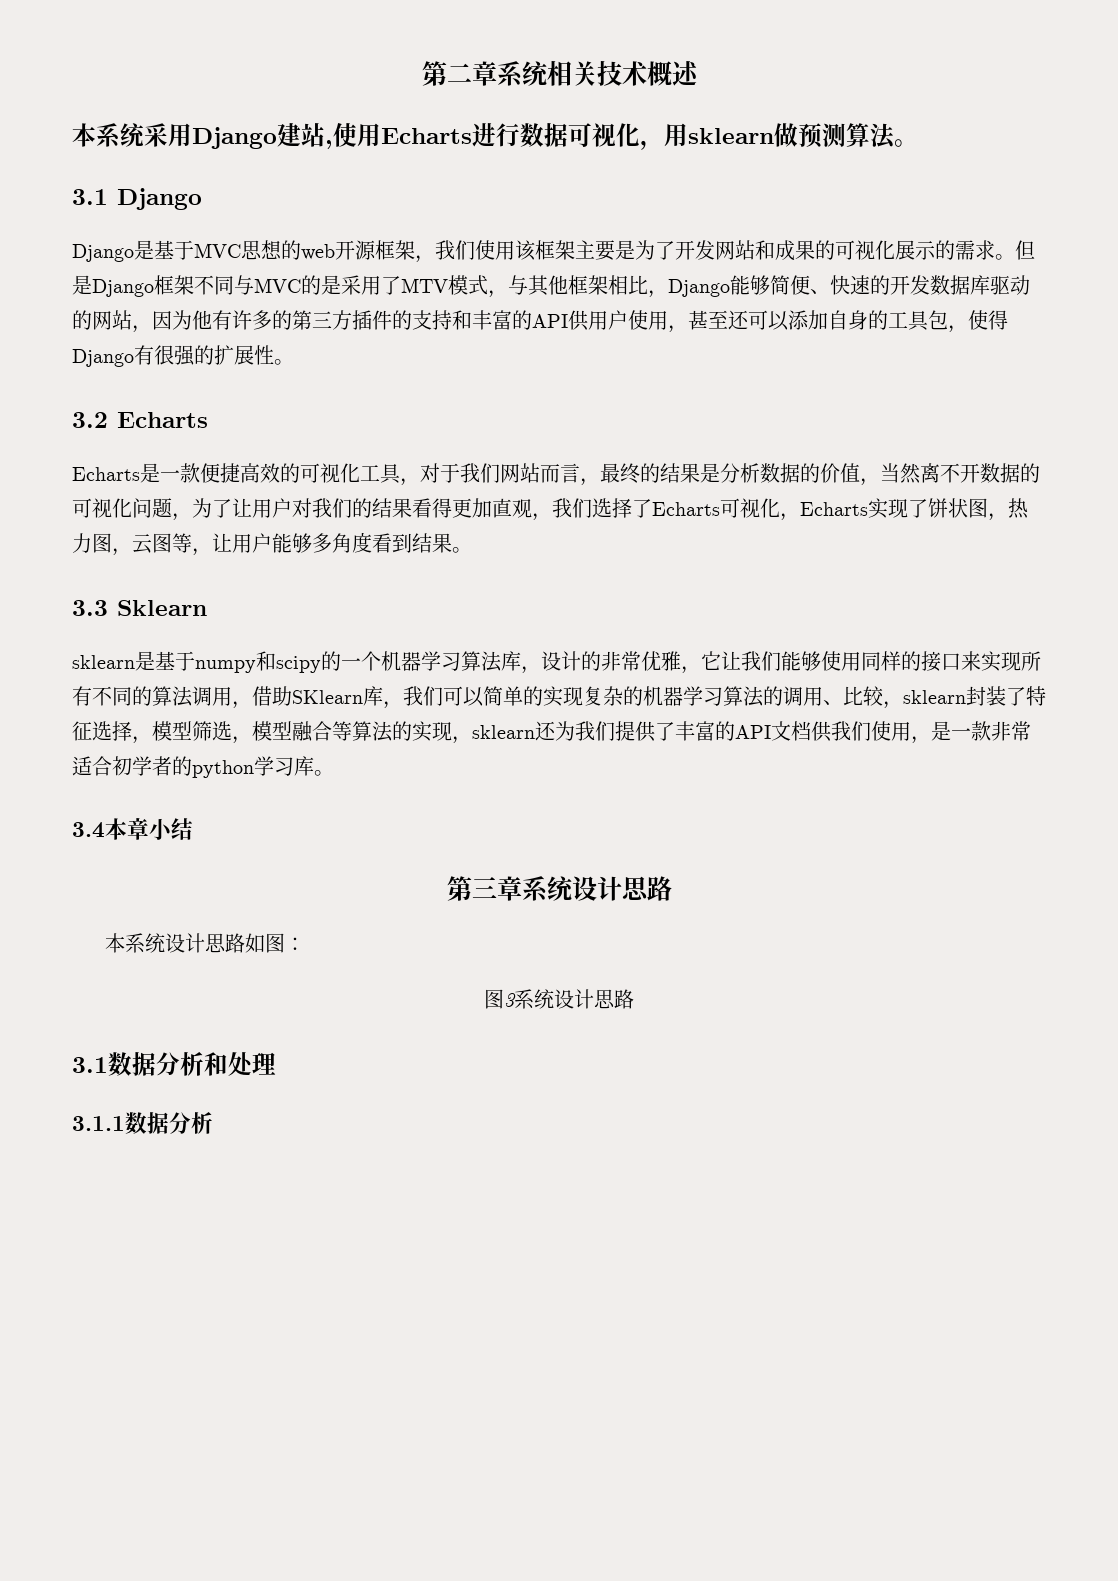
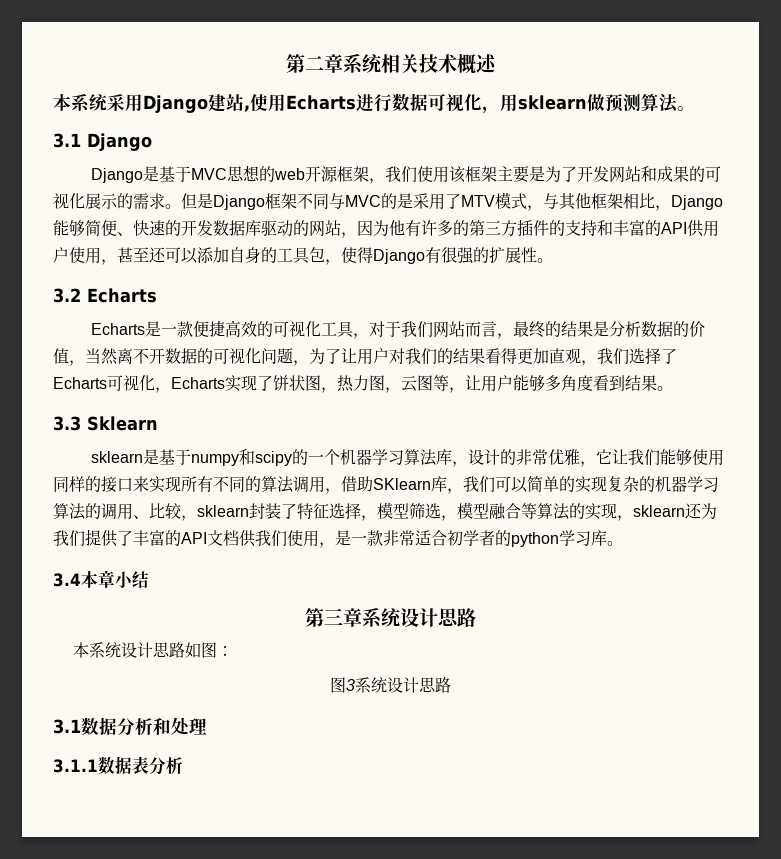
- 3.1.1数据分析
+ 3.1.1数据表分析

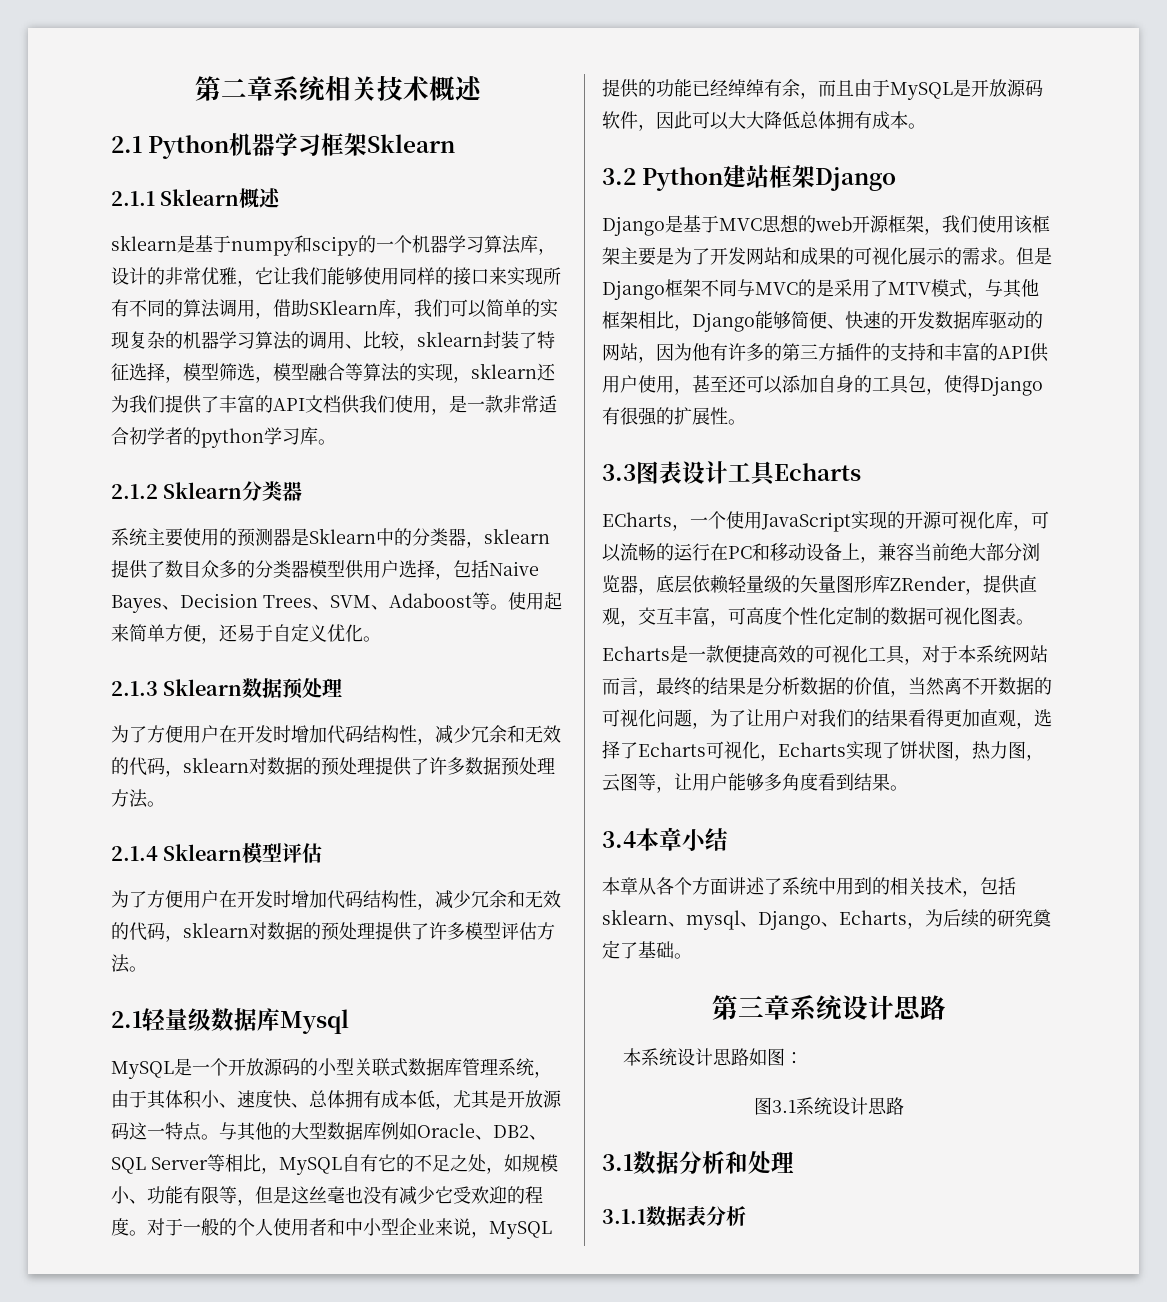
- 本系统采用Django建站,使用Echarts进行数据可视化，用sklearn做预测算法。
- 3.1 Django
- Django是基于MVC思想的web开源框架，我们使用该框架主要是为了开发网站和成果的可视化展示的需求。但是Django框架不同与MVC的是采用了MTV模式，与其他框架相比，Django能够简便、快速的开发数据库驱动的网站，因为他有许多的第三方插件的支持和丰富的API供用户使用，甚至还可以添加自身的工具包，使得Django有很强的扩展性。
- 3.2 Echarts
- Echarts是一款便捷高效的可视化工具，对于我们网站而言，最终的结果是分析数据的价值，当然离不开数据的可视化问题，为了让用户对我们的结果看得更加直观，我们选择了Echarts可视化，Echarts实现了饼状图，热力图，云图等，让用户能够多角度看到结果。
- 3.3 Sklearn
+ 2.1 Python机器学习框架Sklearn
+ 2.1.1 Sklearn概述
+ 2.1.2 Sklearn分类器
+ 系统主要使用的预测器是Sklearn中的分类器，sklearn提供了数目众多的分类器模型供用户选择，包括Naive Bayes、Decision Trees、SVM、Adaboost等。使用起来简单方便，还易于自定义优化。
+ 2.1.3 Sklearn数据预处理
+ 为了方便用户在开发时增加代码结构性，减少冗余和无效的代码，sklearn对数据的预处理提供了许多数据预处理方法。
+ 2.1.4 Sklearn模型评估
+ 为了方便用户在开发时增加代码结构性，减少冗余和无效的代码，sklearn对数据的预处理提供了许多模型评估方法。
+ 2.1轻量级数据库Mysql
+ MySQL是一个开放源码的小型关联式数据库管理系统，由于其体积小、速度快、总体拥有成本低，尤其是开放源码这一特点。与其他的大型数据库例如Oracle、DB2、SQL Server等相比，MySQL自有它的不足之处，如规模小、功能有限等，但是这丝毫也没有减少它受欢迎的程度。对于一般的个人使用者和中小型企业来说，MySQL提供的功能已经绰绰有余，而且由于MySQL是开放源码软件，因此可以大大降低总体拥有成本。
+ 3.2 Python建站框架Django
+ Django是基于MVC思想的web开源框架，我们使用该框架主要是为了开发网站和成果的可视化展示的需求。但是Django框架不同与MVC的是采用了MTV模式，与其他框架相比，Django能够简便、快速的开发数据库驱动的网站，因为他有许多的第三方插件的支持和丰富的API供用户使用，甚至还可以添加自身的工具包，使得Django有很强的扩展性。
+ 3.3图表设计工具Echarts
+ ECharts，一个使用JavaScript实现的开源可视化库，可以流畅的运行在PC和移动设备上，兼容当前绝大部分浏览器，底层依赖轻量级的矢量图形库ZRender，提供直观，交互丰富，可高度个性化定制的数据可视化图表。
+ Echarts是一款便捷高效的可视化工具，对于本系统网站而言，最终的结果是分析数据的价值，当然离不开数据的可视化问题，为了让用户对我们的结果看得更加直观，选择了Echarts可视化，Echarts实现了饼状图，热力图，云图等，让用户能够多角度看到结果。
  3.4本章小结
+ 本章从各个方面讲述了系统中用到的相关技术，包括sklearn、mysql、Django、Echarts，为后续的研究奠定了基础。
- 图3系统设计思路
+ 图3.1系统设计思路

